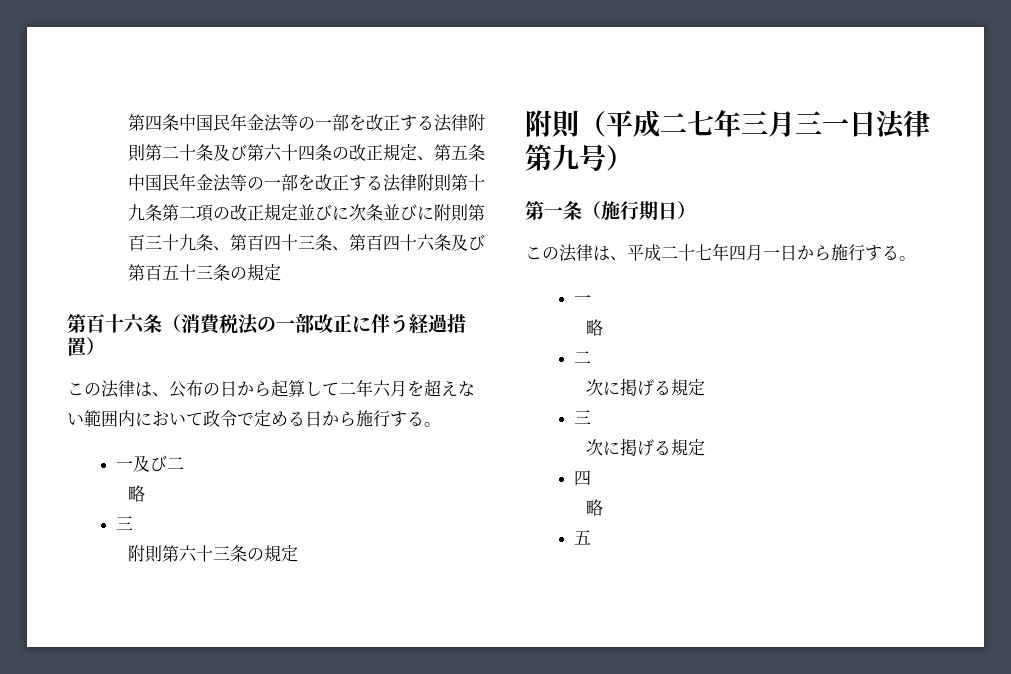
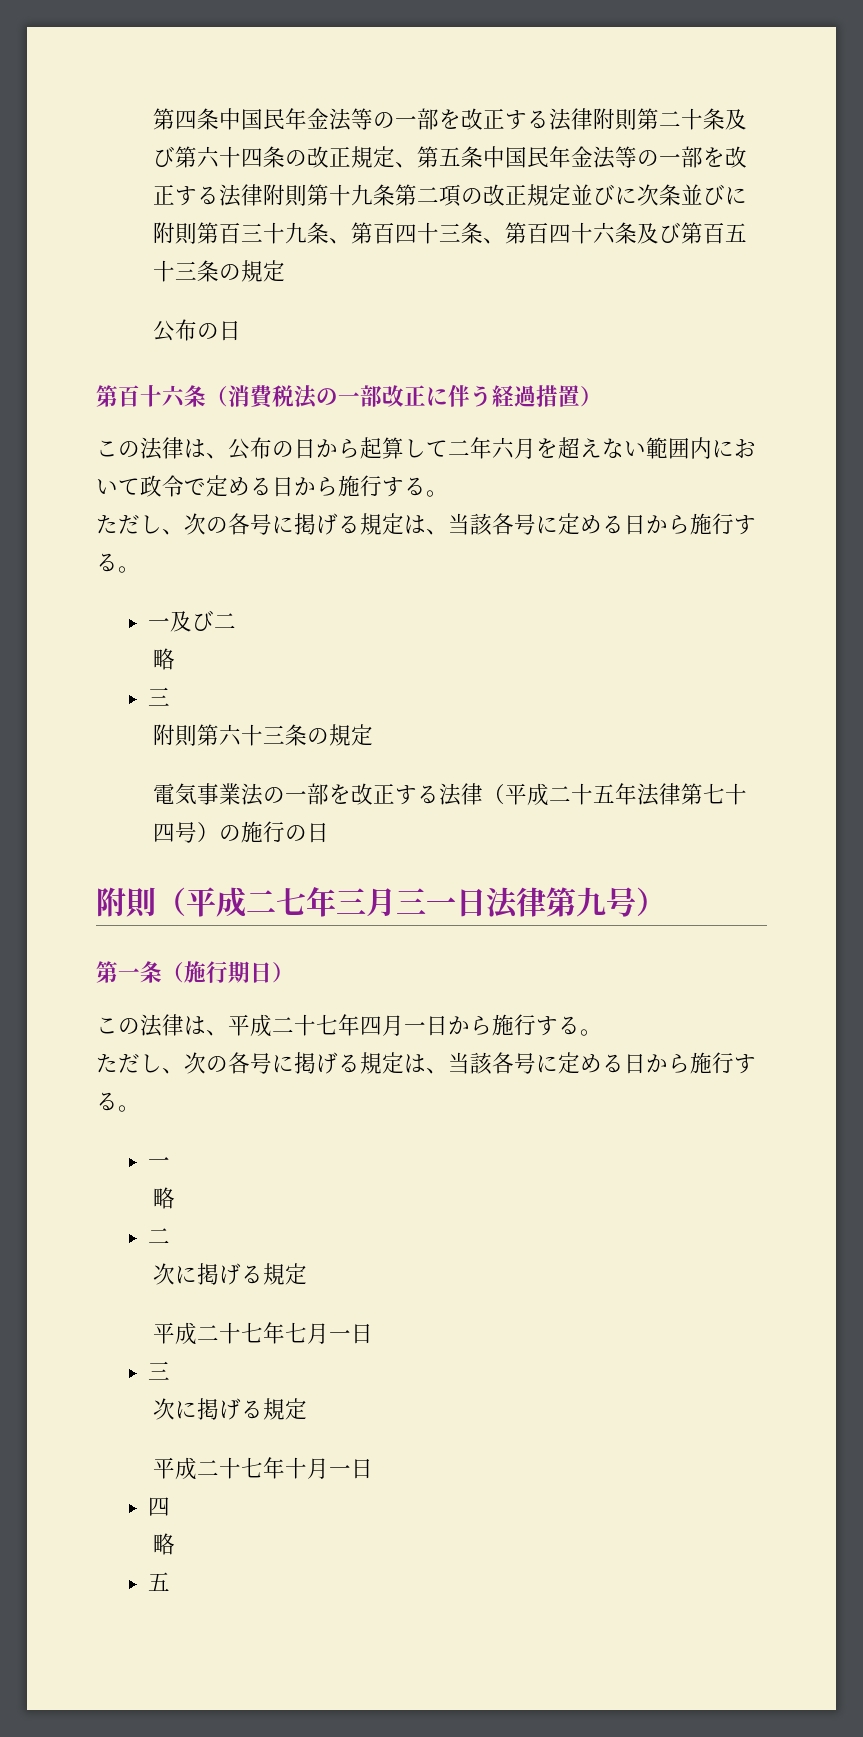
  第四条中国民年金法等の一部を改正する法律附則第二十条及び第六十四条の改正規定、第五条中国民年金法等の一部を改正する法律附則第十九条第二項の改正規定並びに次条並びに附則第百三十九条、第百四十三条、第百四十六条及び第百五十三条の規定
+ 公布の日
  この法律は、公布の日から起算して二年六月を超えない範囲内において政令で定める日から施行する。
+ ただし、次の各号に掲げる規定は、当該各号に定める日から施行する。
+ 電気事業法の一部を改正する法律（平成二十五年法律第七十四号）の施行の日
  この法律は、平成二十七年四月一日から施行する。
+ ただし、次の各号に掲げる規定は、当該各号に定める日から施行する。
+ 平成二十七年七月一日
+ 平成二十七年十月一日

